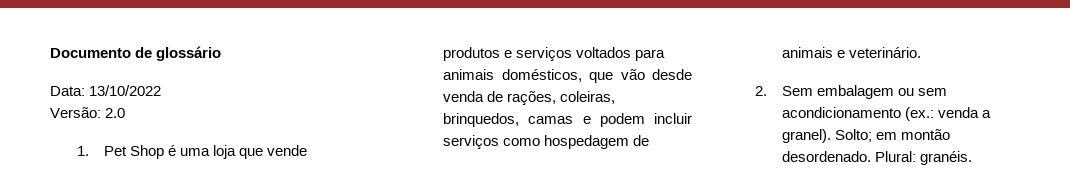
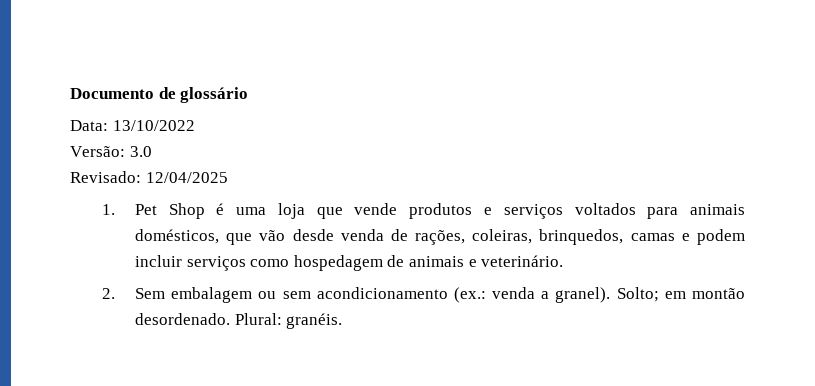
- Versão: 2.0
+ Versão: 3.0
+ Revisado: 12/04/2025

